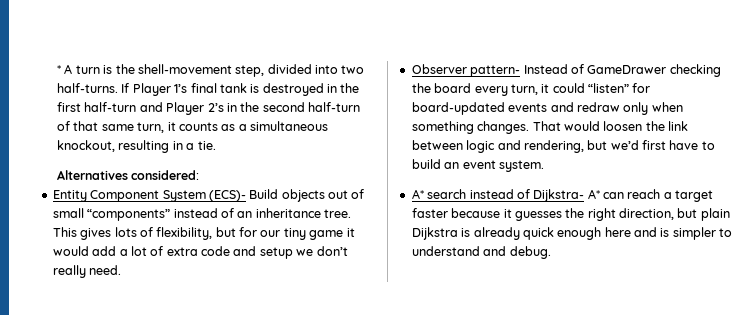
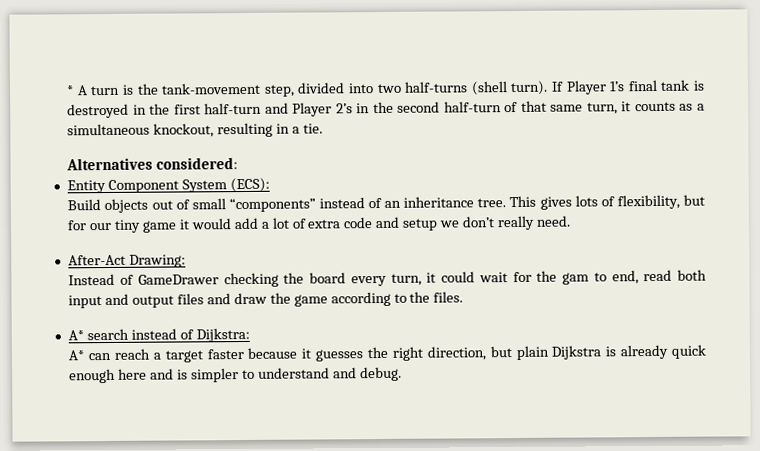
- * A turn is the shell-movement step, divided into two half-turns.
+ * A turn is the tank-movement step, divided into two half-turns (shell turn).
- Entity Component System (ECS)- Build objects out of small “components” instead of an inheritance tree.
+ Entity Component System (ECS):
+ Build objects out of small “components” instead of an inheritance tree.
- Observer pattern- Instead of GameDrawer checking the board every turn, it could “listen” for board-updated events and redraw only when something changes. That would loosen the link between logic and rendering, but we’d first have to build an event system.
+ After-Act Drawing:
+ Instead of GameDrawer checking the board every turn, it could wait for the gam to end, read both input and output files and draw the game according to the files.
- A* search instead of Dijkstra- A* can reach a target faster because it guesses the right direction, but plain Dijkstra is already quick enough here and is simpler to understand and debug.
+ A* search instead of Dijkstra:
+ A* can reach a target faster because it guesses the right direction, but plain Dijkstra is already quick enough here and is simpler to understand and debug.

